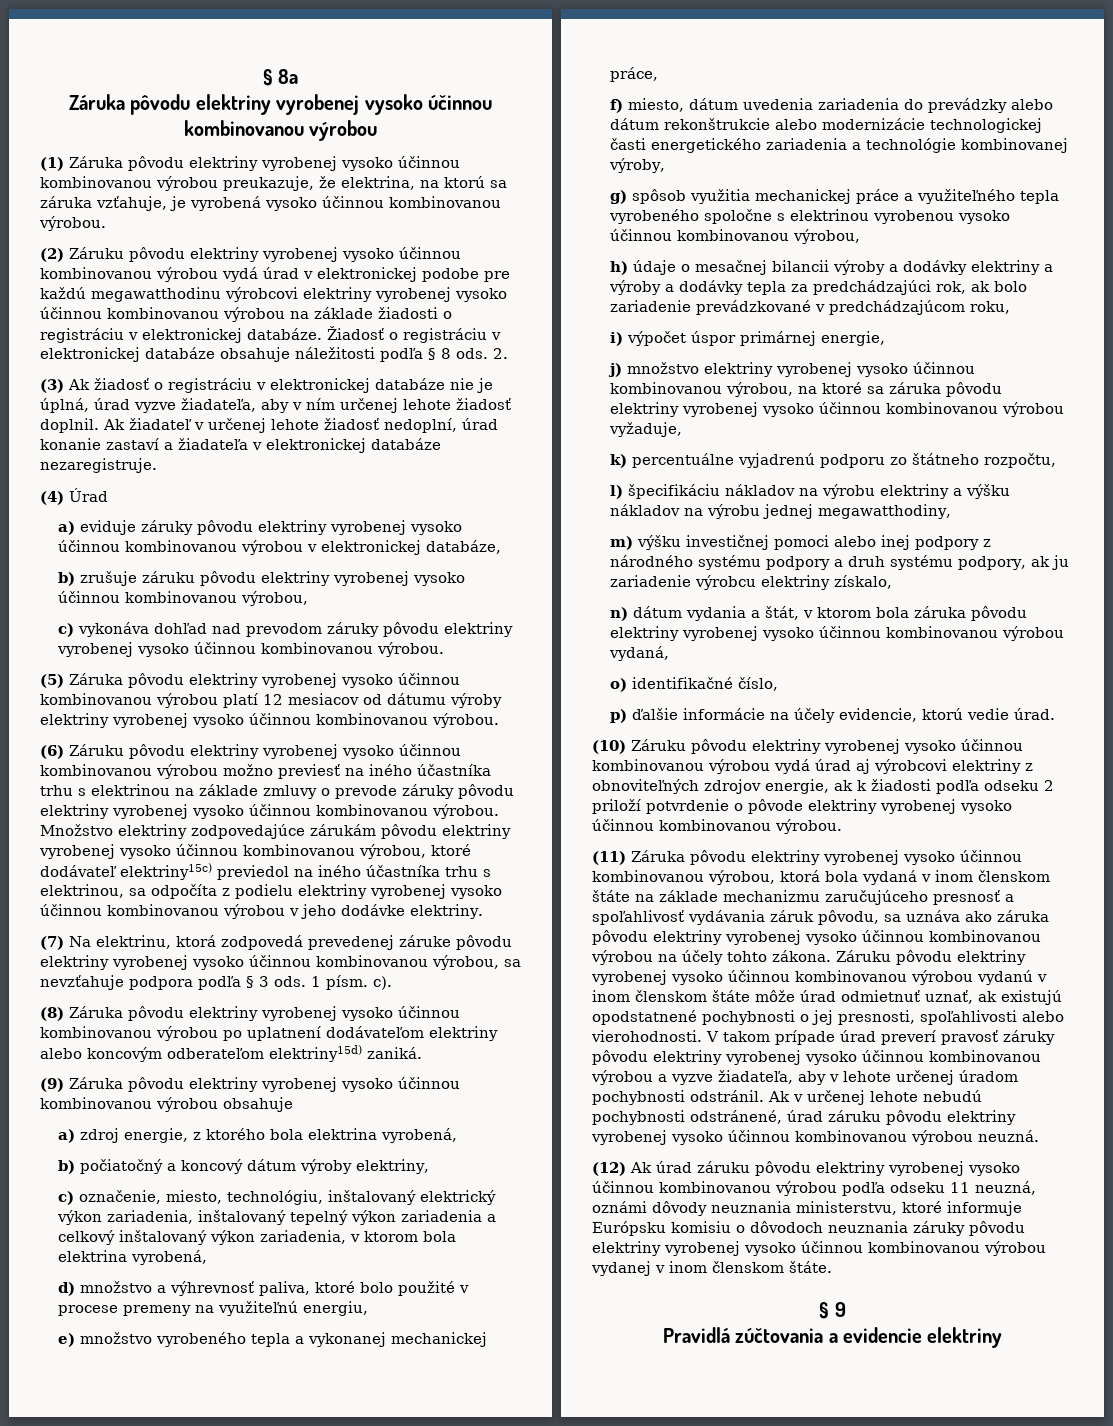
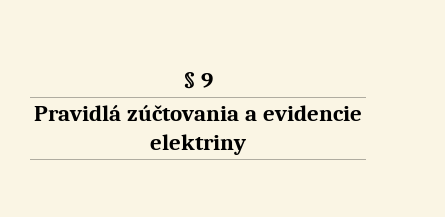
- § 8a
- Záruka pôvodu elektriny vyrobenej vysoko účinnou kombinovanou výrobou
- (1) Záruka pôvodu elektriny vyrobenej vysoko účinnou kombinovanou výrobou preukazuje, že elektrina, na ktorú sa záruka vzťahuje, je vyrobená vysoko účinnou kombinovanou výrobou.
- (2) Záruku pôvodu elektriny vyrobenej vysoko účinnou kombinovanou výrobou vydá úrad v elektronickej podobe pre každú megawatthodinu výrobcovi elektriny vyrobenej vysoko účinnou kombinovanou výrobou na základe žiadosti o registráciu v elektronickej databáze. Žiadosť o registráciu v elektronickej databáze obsahuje náležitosti podľa § 8 ods. 2.
- (3) Ak žiadosť o registráciu v elektronickej databáze nie je úplná, úrad vyzve žiadateľa, aby v ním určenej lehote žiadosť doplnil. Ak žiadateľ v určenej lehote žiadosť nedoplní, úrad konanie zastaví a žiadateľa v elektronickej databáze nezaregistruje.
- (4) Úrad
- a) eviduje záruky pôvodu elektriny vyrobenej vysoko účinnou kombinovanou výrobou v elektronickej databáze,
- b) zrušuje záruku pôvodu elektriny vyrobenej vysoko účinnou kombinovanou výrobou,
- c) vykonáva dohľad nad prevodom záruky pôvodu elektriny vyrobenej vysoko účinnou kombinovanou výrobou.
- (5) Záruka pôvodu elektriny vyrobenej vysoko účinnou kombinovanou výrobou platí 12 mesiacov od dátumu výroby elektriny vyrobenej vysoko účinnou kombinovanou výrobou.
- (6) Záruku pôvodu elektriny vyrobenej vysoko účinnou kombinovanou výrobou možno previesť na iného účastníka trhu s elektrinou na základe zmluvy o prevode záruky pôvodu elektriny vyrobenej vysoko účinnou kombinovanou výrobou. Množstvo elektriny zodpovedajúce zárukám pôvodu elektriny vyrobenej vysoko účinnou kombinovanou výrobou, ktoré dodávateľ elektriny15c) previedol na iného účastníka trhu s elektrinou, sa odpočíta z podielu elektriny vyrobenej vysoko účinnou kombinovanou výrobou v jeho dodávke elektriny.
- (7) Na elektrinu, ktorá zodpovedá prevedenej záruke pôvodu elektriny vyrobenej vysoko účinnou kombinovanou výrobou, sa nevzťahuje podpora podľa § 3 ods. 1 písm. c).
- (8) Záruka pôvodu elektriny vyrobenej vysoko účinnou kombinovanou výrobou po uplatnení dodávateľom elektriny alebo koncovým odberateľom elektriny15d) zaniká.
- (9) Záruka pôvodu elektriny vyrobenej vysoko účinnou kombinovanou výrobou obsahuje
- a) zdroj energie, z ktorého bola elektrina vyrobená,
- b) počiatočný a koncový dátum výroby elektriny,
- c) označenie, miesto, technológiu, inštalovaný elektrický výkon zariadenia, inštalovaný tepelný výkon zariadenia a celkový inštalovaný výkon zariadenia, v ktorom bola elektrina vyrobená,
- d) množstvo a výhrevnosť paliva, ktoré bolo použité v procese premeny na využiteľnú energiu,
- e) množstvo vyrobeného tepla a vykonanej mechanickej práce,
- f) miesto, dátum uvedenia zariadenia do prevádzky alebo dátum rekonštrukcie alebo modernizácie technologickej časti energetického zariadenia a technológie kombinovanej výroby,
- g) spôsob využitia mechanickej práce a využiteľného tepla vyrobeného spoločne s elektrinou vyrobenou vysoko účinnou kombinovanou výrobou,
- h) údaje o mesačnej bilancii výroby a dodávky elektriny a výroby a dodávky tepla za predchádzajúci rok, ak bolo zariadenie prevádzkované v predchádzajúcom roku,
- i) výpočet úspor primárnej energie,
- j) množstvo elektriny vyrobenej vysoko účinnou kombinovanou výrobou, na ktoré sa záruka pôvodu elektriny vyrobenej vysoko účinnou kombinovanou výrobou vyžaduje,
- k) percentuálne vyjadrenú podporu zo štátneho rozpočtu,
- l) špecifikáciu nákladov na výrobu elektriny a výšku nákladov na výrobu jednej megawatthodiny,
- m) výšku investičnej pomoci alebo inej podpory z národného systému podpory a druh systému podpory, ak ju zariadenie výrobcu elektriny získalo,
- n) dátum vydania a štát, v ktorom bola záruka pôvodu elektriny vyrobenej vysoko účinnou kombinovanou výrobou vydaná,
- o) identifikačné číslo,
- p) ďalšie informácie na účely evidencie, ktorú vedie úrad.
- (10) Záruku pôvodu elektriny vyrobenej vysoko účinnou kombinovanou výrobou vydá úrad aj výrobcovi elektriny z obnoviteľných zdrojov energie, ak k žiadosti podľa odseku 2 priloží potvrdenie o pôvode elektriny vyrobenej vysoko účinnou kombinovanou výrobou.
- (11) Záruka pôvodu elektriny vyrobenej vysoko účinnou kombinovanou výrobou, ktorá bola vydaná v inom členskom štáte na základe mechanizmu zaručujúceho presnosť a spoľahlivosť vydávania záruk pôvodu, sa uznáva ako záruka pôvodu elektriny vyrobenej vysoko účinnou kombinovanou výrobou na účely tohto zákona. Záruku pôvodu elektriny vyrobenej vysoko účinnou kombinovanou výrobou vydanú v inom členskom štáte môže úrad odmietnuť uznať, ak existujú opodstatnené pochybnosti o jej presnosti, spoľahlivosti alebo vierohodnosti. V takom prípade úrad preverí pravosť záruky pôvodu elektriny vyrobenej vysoko účinnou kombinovanou výrobou a vyzve žiadateľa, aby v lehote určenej úradom pochybnosti odstránil. Ak v určenej lehote nebudú pochybnosti odstránené, úrad záruku pôvodu elektriny vyrobenej vysoko účinnou kombinovanou výrobou neuzná.
- (12) Ak úrad záruku pôvodu elektriny vyrobenej vysoko účinnou kombinovanou výrobou podľa odseku 11 neuzná, oznámi dôvody neuznania ministerstvu, ktoré informuje Európsku komisiu o dôvodoch neuznania záruky pôvodu elektriny vyrobenej vysoko účinnou kombinovanou výrobou vydanej v inom členskom štáte.

